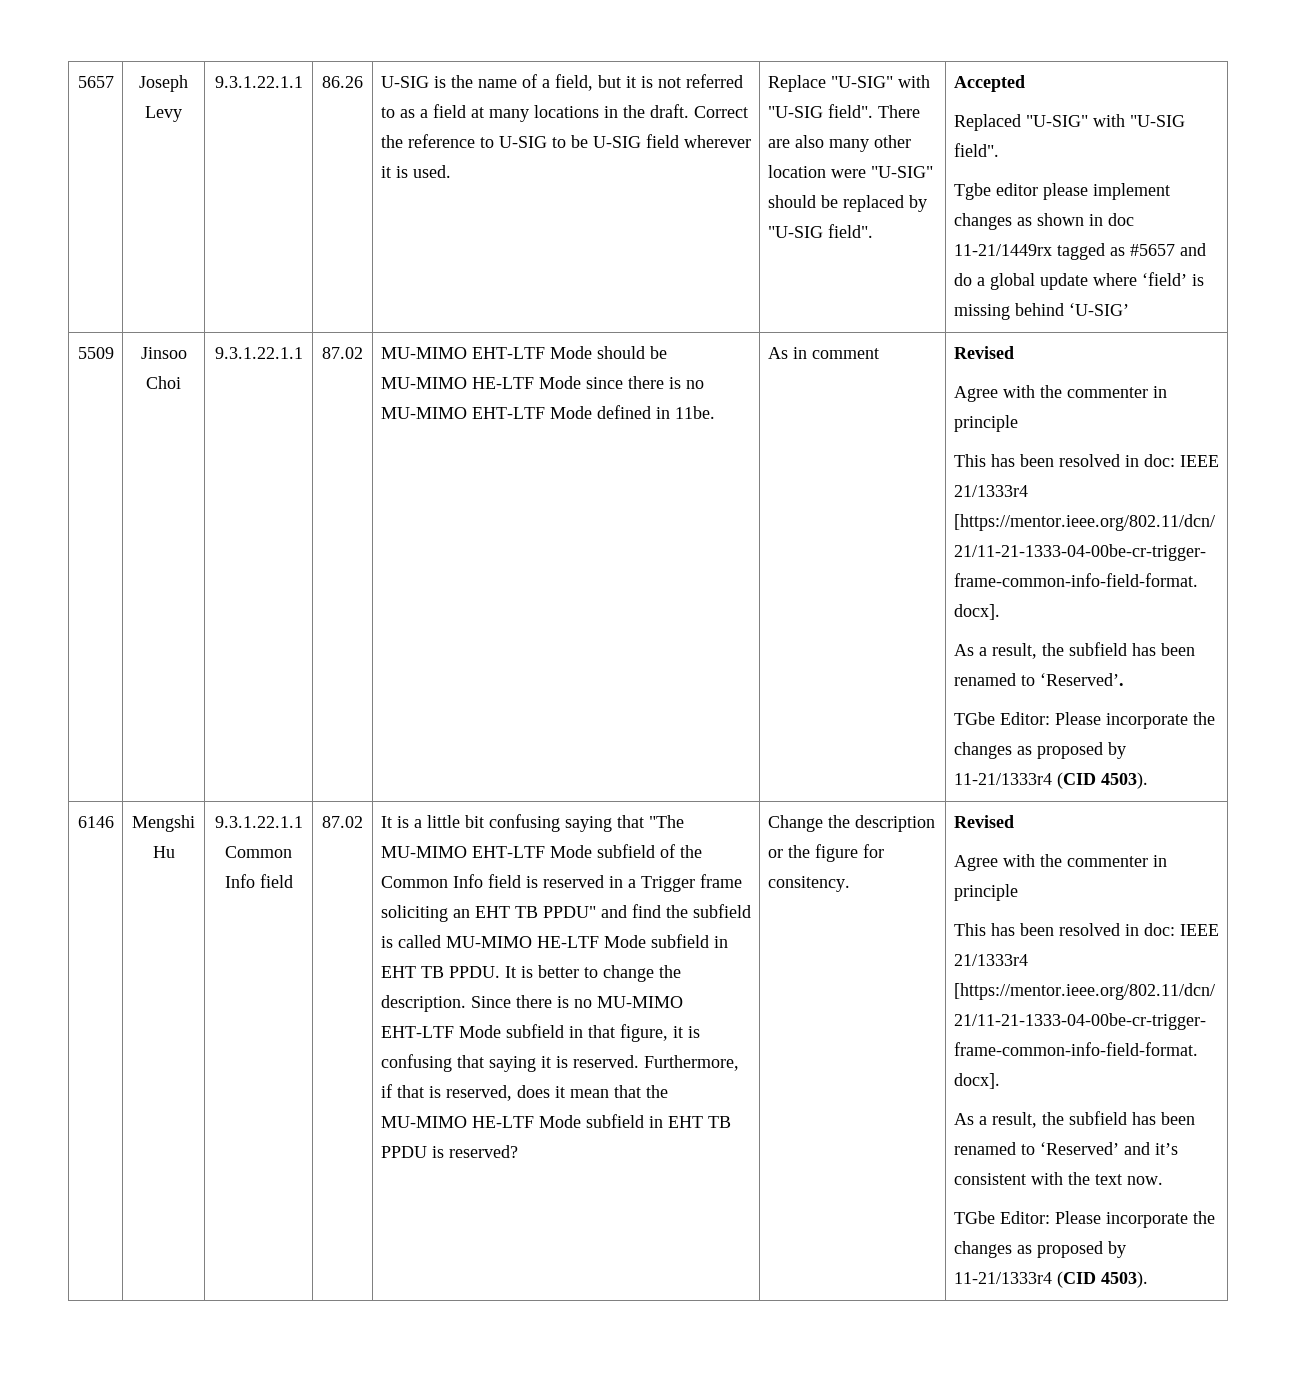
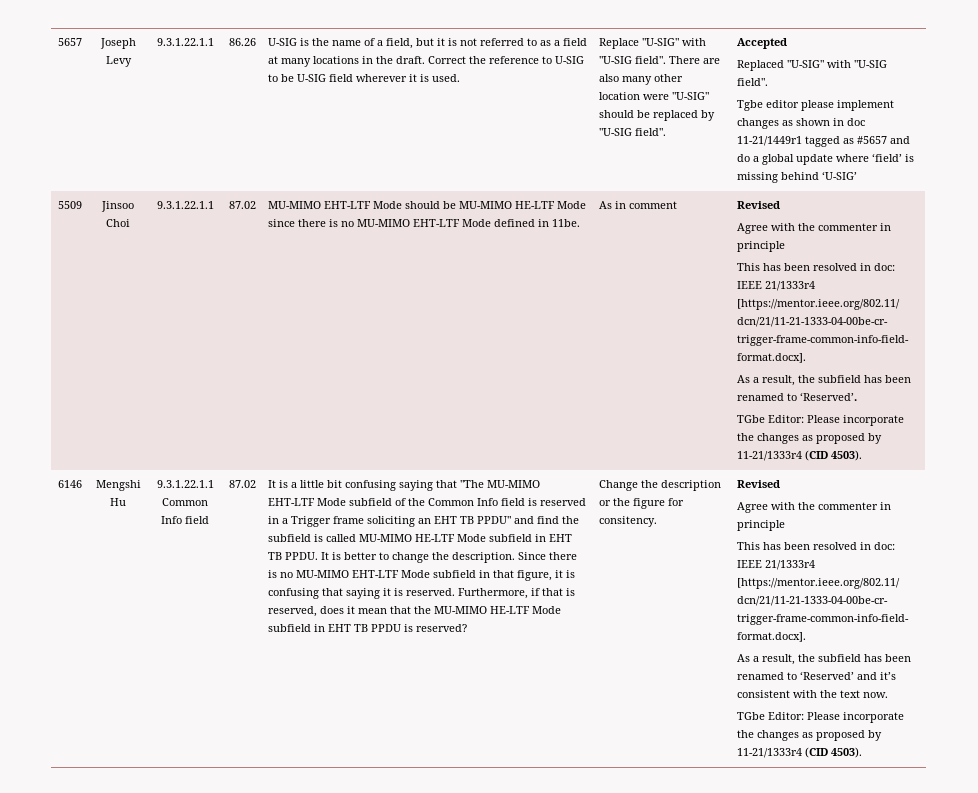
- Tgbe editor please implement changes as shown in doc 11-21/1449rx tagged as #5657 and do a global update where ‘field’ is missing behind ‘U-SIG’
+ Tgbe editor please implement changes as shown in doc 11-21/1449r1 tagged as #5657 and do a global update where ‘field’ is missing behind ‘U-SIG’

